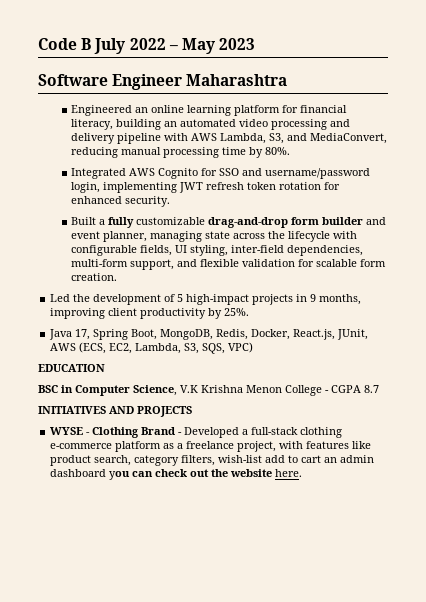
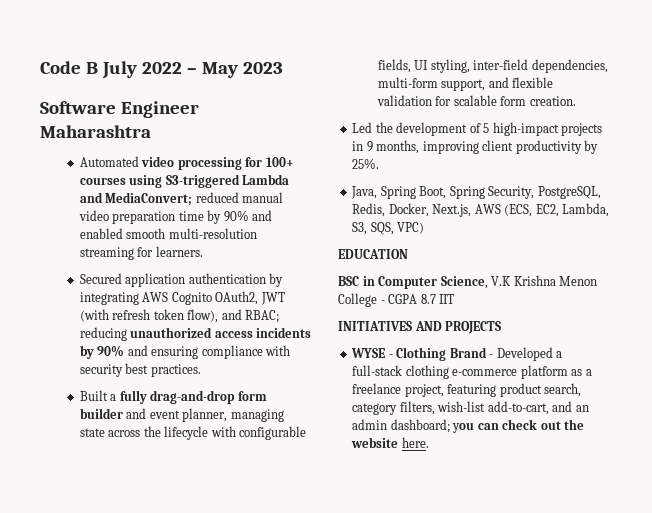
- Engineered an online learning platform for financial literacy, building an automated video processing and delivery pipeline with AWS Lambda, S3, and MediaConvert, reducing manual processing time by 80%.
- Integrated AWS Cognito for SSO and username/password login, implementing JWT refresh token rotation for enhanced security.
+ Automated video processing for 100+ courses using S3-triggered Lambda and MediaConvert; reduced manual video preparation time by 90% and enabled smooth multi-resolution streaming for learners.
+ Secured application authentication by integrating AWS Cognito OAuth2, JWT (with refresh token flow), and RBAC; reducing unauthorized access incidents by 90% and ensuring compliance with security best practices.
- Built a fully customizable drag-and-drop form builder and event planner, managing state across the lifecycle with configurable fields, UI styling, inter-field dependencies, multi-form support, and flexible validation for scalable form creation.
+ Built a fully drag-and-drop form builder and event planner, managing state across the lifecycle with configurable fields, UI styling, inter-field dependencies, multi-form support, and flexible validation for scalable form creation.
- Java 17, Spring Boot, MongoDB, Redis, Docker, React.js, JUnit, AWS (ECS, EC2, Lambda, S3, SQS, VPC)
+ Java, Spring Boot, Spring Security, PostgreSQL, Redis, Docker, Next.js, AWS (ECS, EC2, Lambda, S3, SQS, VPC)
- BSC in Computer Science, V.K Krishna Menon College - CGPA 8.7
+ BSC in Computer Science, V.K Krishna Menon College - CGPA 8.7 IIT
- WYSE - Clothing Brand - Developed a full-stack clothing e-commerce platform as a freelance project, with features like product search, category filters, wish-list add to cart an admin dashboard you can check out the website here.
+ WYSE - Clothing Brand - Developed a full-stack clothing e-commerce platform as a freelance project, featuring product search, category filters, wish-list add-to-cart, and an admin dashboard; you can check out the website here.

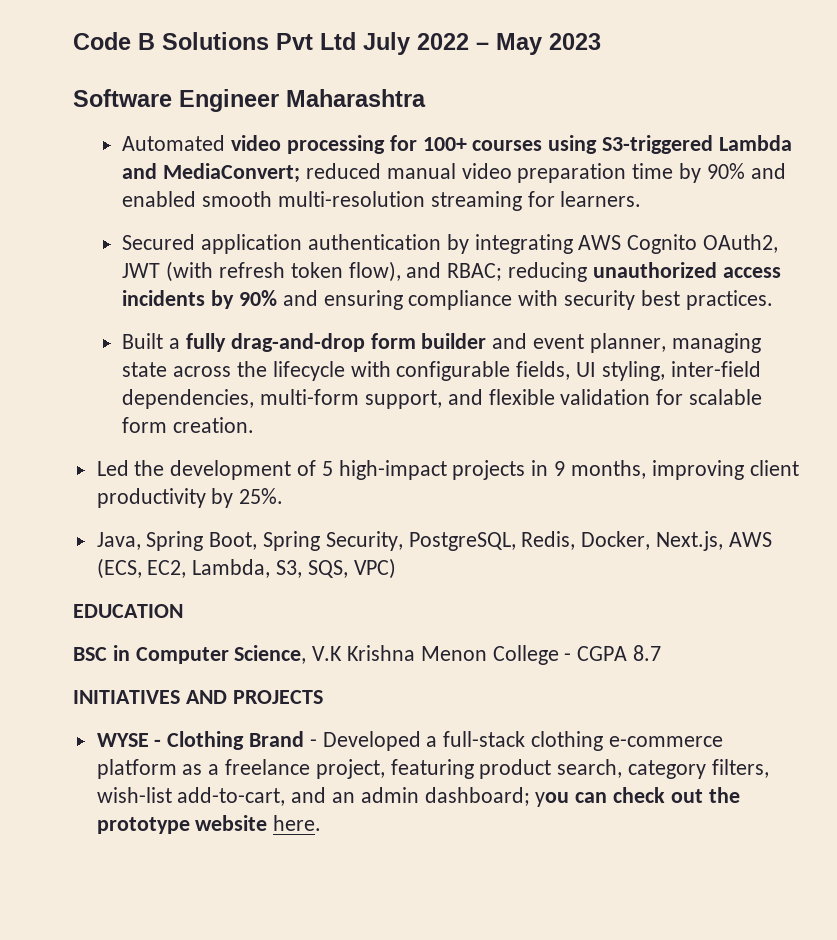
- Code B July 2022 – May 2023
+ Code B Solutions Pvt Ltd July 2022 – May 2023
- BSC in Computer Science, V.K Krishna Menon College - CGPA 8.7 IIT
+ BSC in Computer Science, V.K Krishna Menon College - CGPA 8.7
- WYSE - Clothing Brand - Developed a full-stack clothing e-commerce platform as a freelance project, featuring product search, category filters, wish-list add-to-cart, and an admin dashboard; you can check out the website here.
+ WYSE - Clothing Brand - Developed a full-stack clothing e-commerce platform as a freelance project, featuring product search, category filters, wish-list add-to-cart, and an admin dashboard; you can check out the prototype website here.

